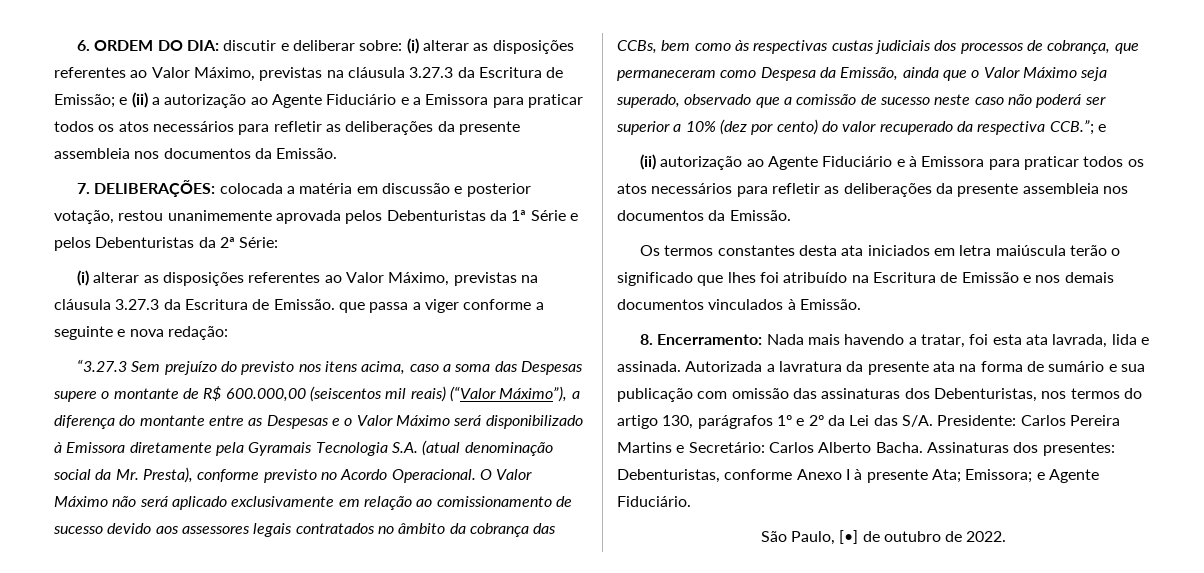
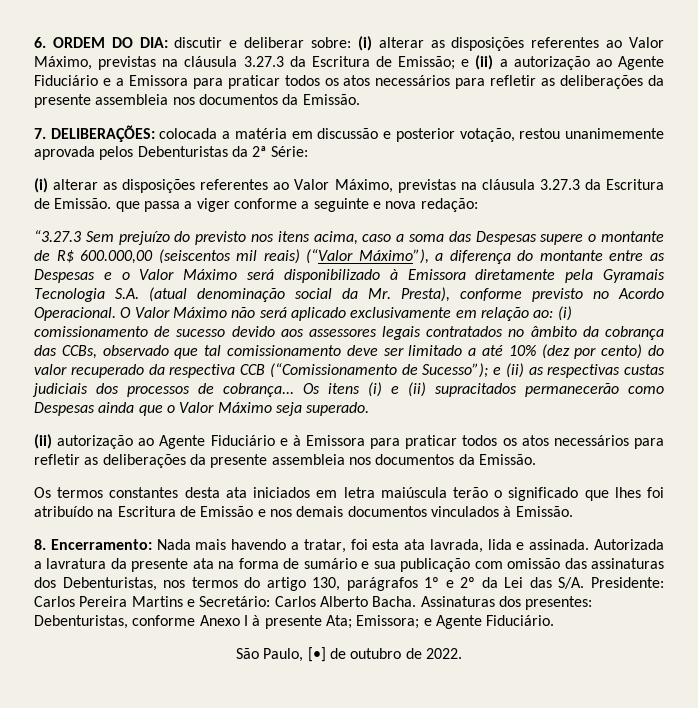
- 7. DELIBERAÇÕES: colocada a matéria em discussão e posterior votação, restou unanimemente aprovada pelos Debenturistas da 1ª Série e pelos Debenturistas da 2ª Série:
+ 7. DELIBERAÇÕES: colocada a matéria em discussão e posterior votação, restou unanimemente aprovada pelos Debenturistas da 2ª Série:
- O Valor Máximo não será aplicado exclusivamente em relação ao comissionamento de sucesso devido aos assessores legais contratados no âmbito da cobrança das CCBs, bem como às respectivas custas judiciais dos processos de cobrança, que permaneceram como Despesa da Emissão, ainda que o Valor Máximo seja superado, observado que a comissão de sucesso neste caso não poderá ser superior a 10% (dez por cento) do valor recuperado da respectiva CCB.”; e
+ O Valor Máximo não será aplicado exclusivamente em relação ao: (i) comissionamento de sucesso devido aos assessores legais contratados no âmbito da cobrança das CCBs, observado que tal comissionamento deve ser limitado a até 10% (dez por cento) do valor recuperado da respectiva CCB (“Comissionamento de Sucesso”); e (ii) as respectivas custas judiciais dos processos de cobrança... Os itens (i) e (ii) supracitados permanecerão como Despesas ainda que o Valor Máximo seja superado.

